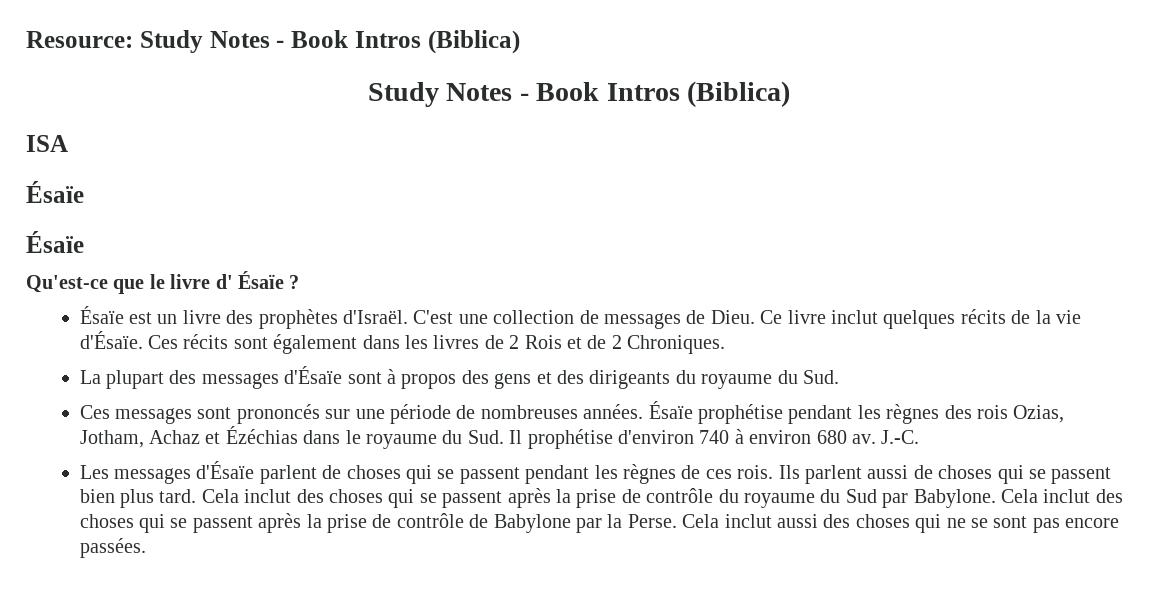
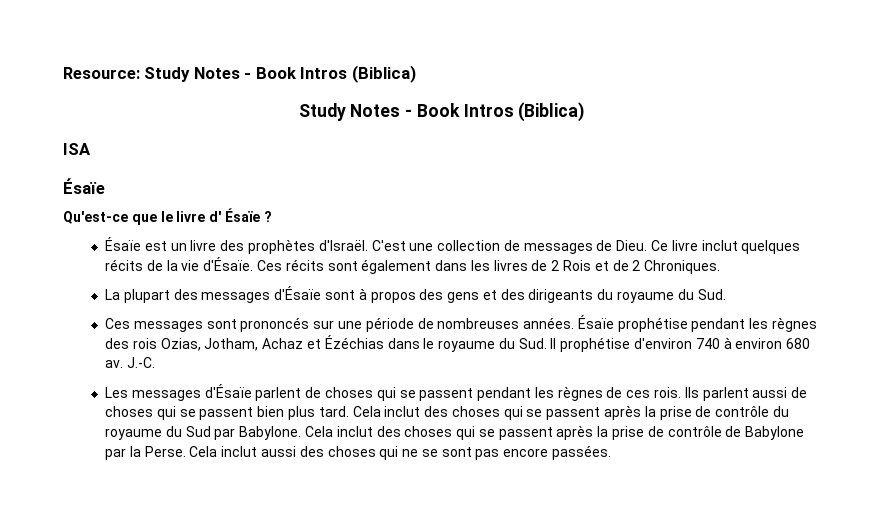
  ISA
- Ésaïe

